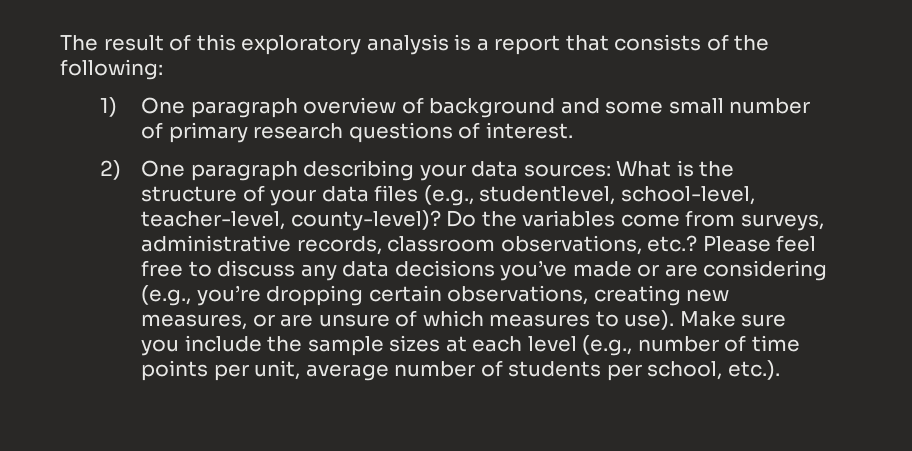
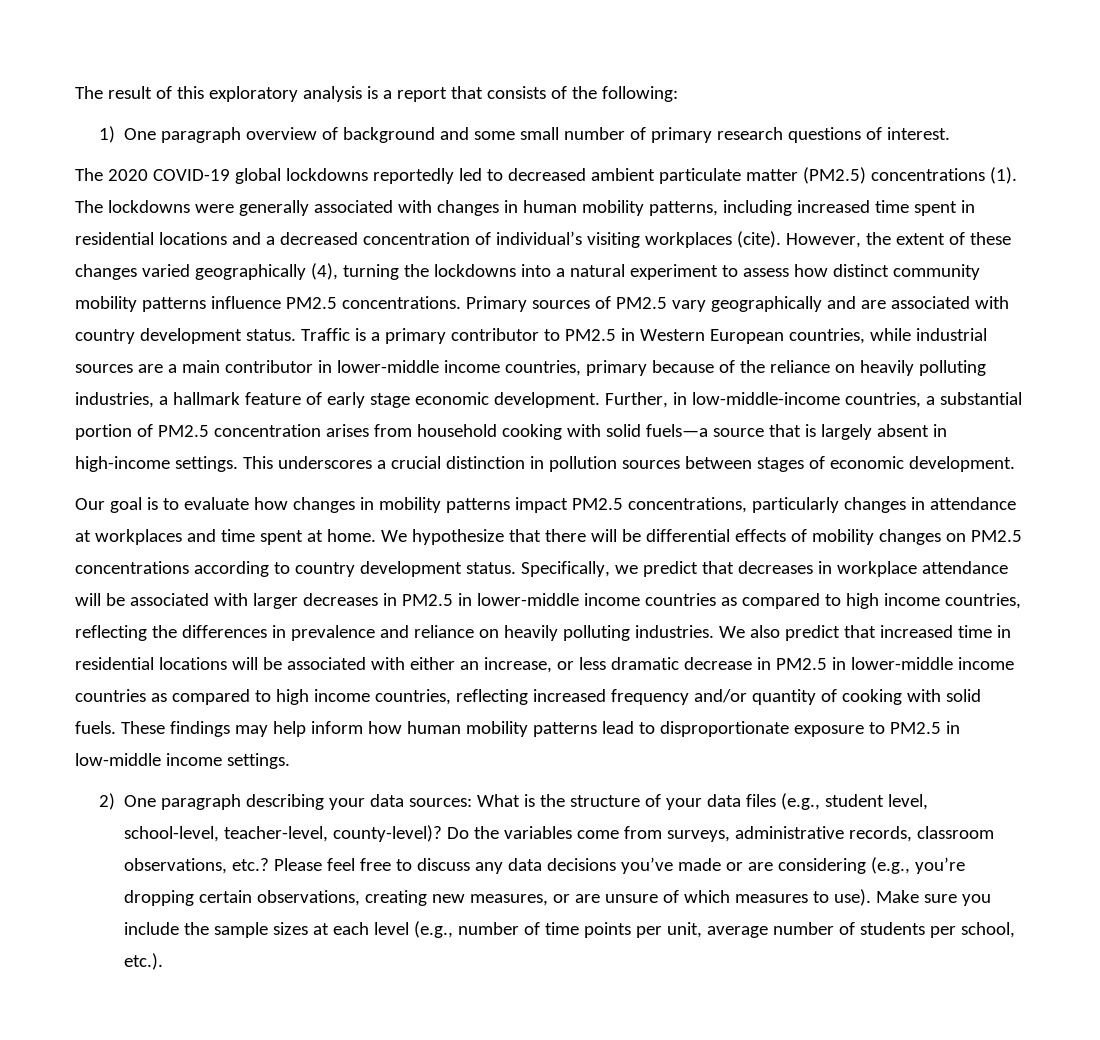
+ The 2020 COVID-19 global lockdowns reportedly led to decreased ambient particulate matter (PM2.5) concentrations (1). The lockdowns were generally associated with changes in human mobility patterns, including increased time spent in residential locations and a decreased concentration of individual’s visiting workplaces (cite). However, the extent of these changes varied geographically (4), turning the lockdowns into a natural experiment to assess how distinct community mobility patterns influence PM2.5 concentrations. Primary sources of PM2.5 vary geographically and are associated with country development status. Traffic is a primary contributor to PM2.5 in Western European countries, while industrial sources are a main contributor in lower-middle income countries, primary because of the reliance on heavily polluting industries, a hallmark feature of early stage economic development. Further, in low-middle-income countries, a substantial portion of PM2.5 concentration arises from household cooking with solid fuels—a source that is largely absent in high-income settings. This underscores a crucial distinction in pollution sources between stages of economic development.
+ Our goal is to evaluate how changes in mobility patterns impact PM2.5 concentrations, particularly changes in attendance at workplaces and time spent at home. We hypothesize that there will be differential effects of mobility changes on PM2.5 concentrations according to country development status. Specifically, we predict that decreases in workplace attendance will be associated with larger decreases in PM2.5 in lower-middle income countries as compared to high income countries, reflecting the differences in prevalence and reliance on heavily polluting industries. We also predict that increased time in residential locations will be associated with either an increase, or less dramatic decrease in PM2.5 in lower-middle income countries as compared to high income countries, reflecting increased frequency and/or quantity of cooking with solid fuels. These findings may help inform how human mobility patterns lead to disproportionate exposure to PM2.5 in low-middle income settings.
- 2) One paragraph describing your data sources: What is the structure of your data files (e.g., studentlevel, school-level, teacher-level, county-level)?
+ 2) One paragraph describing your data sources: What is the structure of your data files (e.g., student level, school-level, teacher-level, county-level)?

